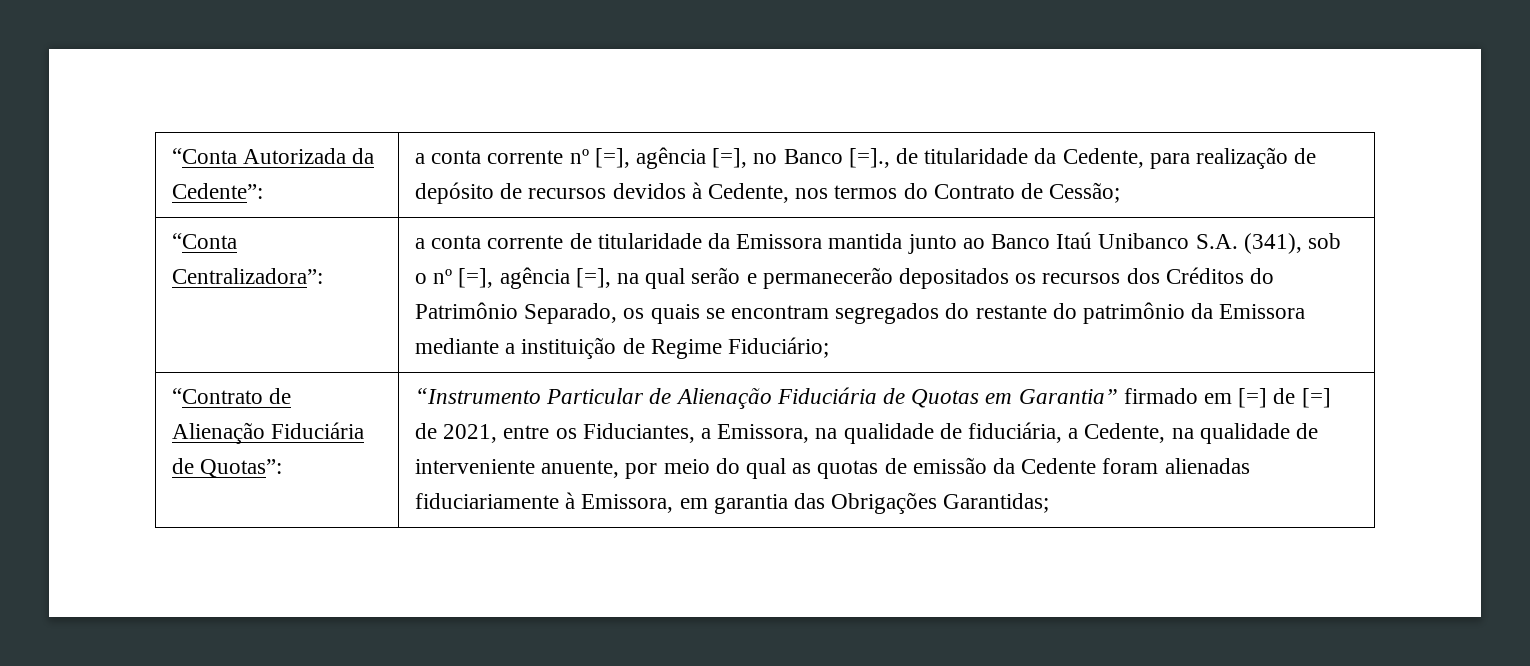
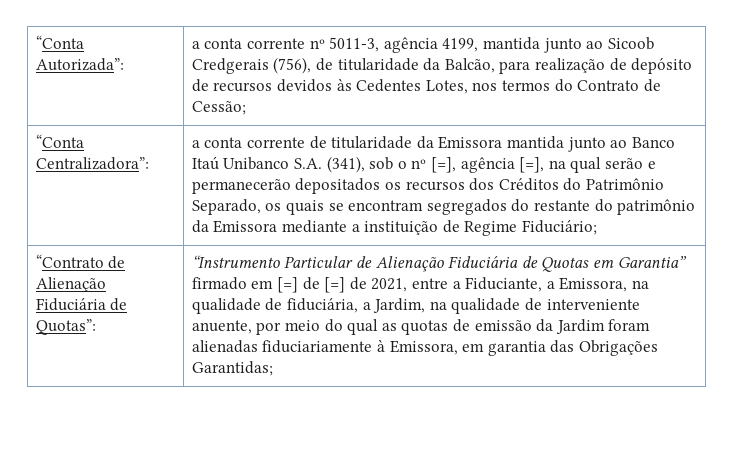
- “Conta Autorizada da Cedente”: | a conta corrente nº [=], agência [=], no Banco [=]., de titularidade da Cedente, para realização de depósito de recursos devidos à Cedente, nos termos do Contrato de Cessão;
+ “Conta Autorizada”: | a conta corrente nº 5011-3, agência 4199, mantida junto ao Sicoob Credgerais (756), de titularidade da Balcão, para realização de depósito de recursos devidos às Cedentes Lotes, nos termos do Contrato de Cessão;
- “Instrumento Particular de Alienação Fiduciária de Quotas em Garantia” firmado em [=] de [=] de 2021, entre os Fiduciantes, a Emissora, na qualidade de fiduciária, a Cedente, na qualidade de interveniente anuente, por meio do qual as quotas de emissão da Cedente foram alienadas fiduciariamente à Emissora, em garantia das Obrigações Garantidas;
+ “Instrumento Particular de Alienação Fiduciária de Quotas em Garantia” firmado em [=] de [=] de 2021, entre a Fiduciante, a Emissora, na qualidade de fiduciária, a Jardim, na qualidade de interveniente anuente, por meio do qual as quotas de emissão da Jardim foram alienadas fiduciariamente à Emissora, em garantia das Obrigações Garantidas;

